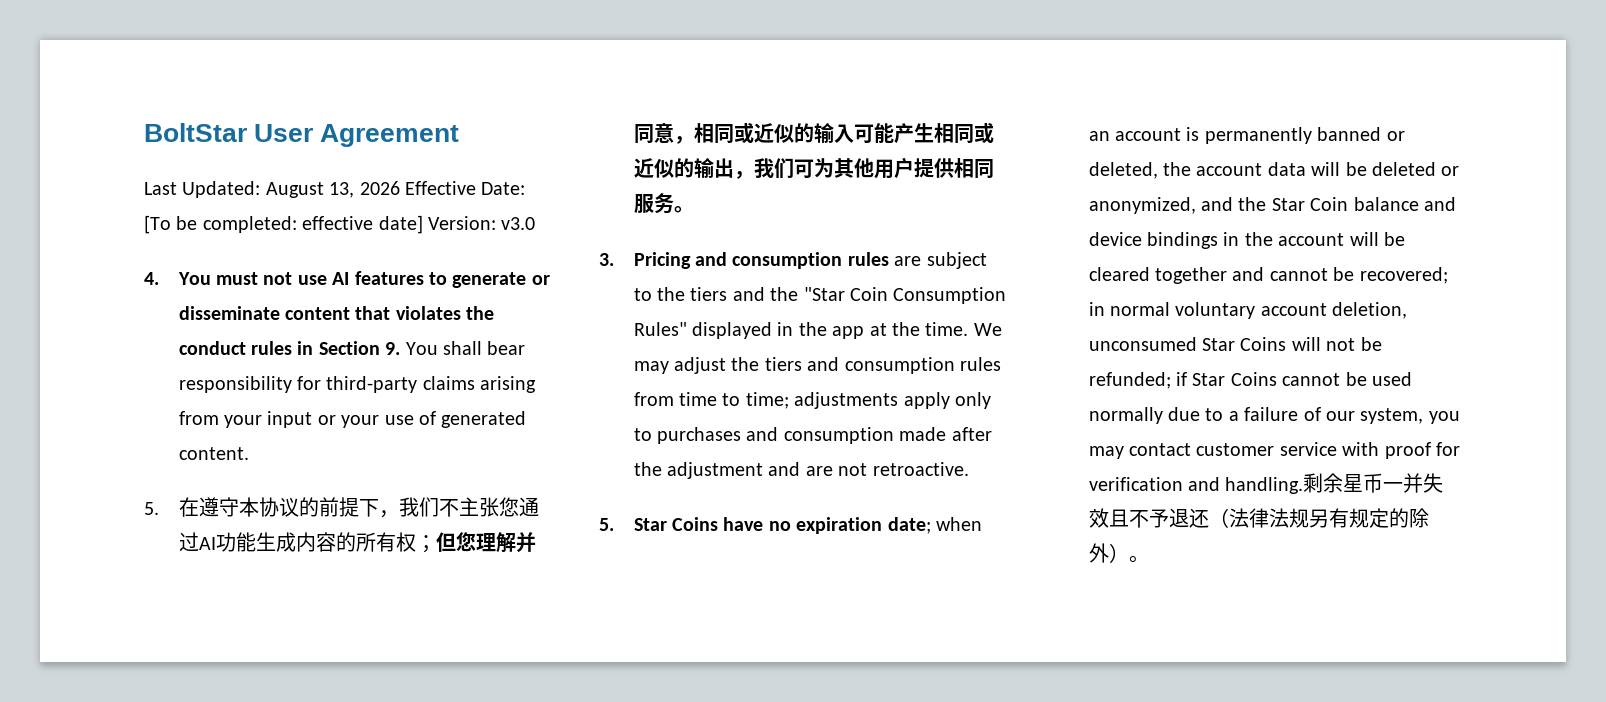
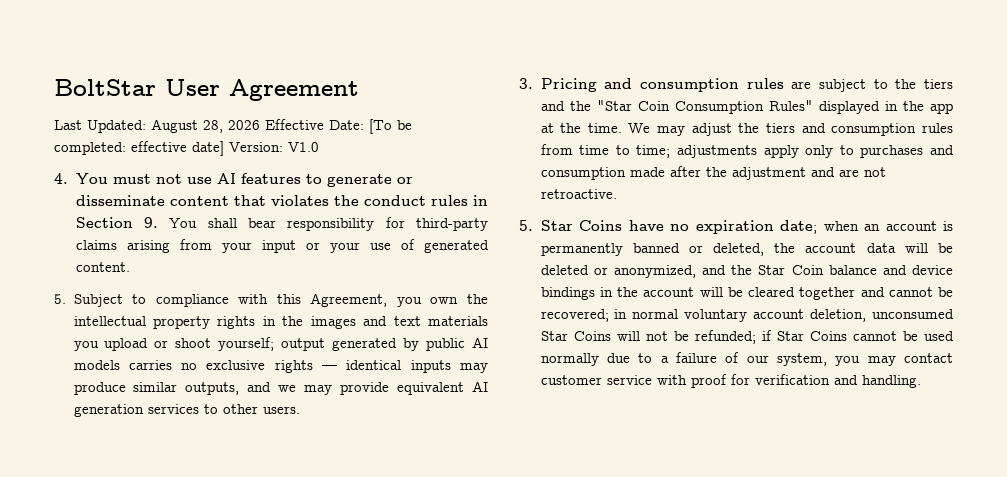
- Last Updated: August 13, 2026 Effective Date: [To be completed: effective date] Version: v3.0
+ Last Updated: August 28, 2026 Effective Date: [To be completed: effective date] Version: V1.0
- 5.在遵守本协议的前提下，我们不主张您通过AI功能生成内容的所有权；但您理解并同意，相同或近似的输入可能产生相同或近似的输出，我们可为其他用户提供相同服务。
+ 5. Subject to compliance with this Agreement, you own the intellectual property rights in the images and text materials you upload or shoot yourself; output generated by public AI models carries no exclusive rights — identical inputs may produce similar outputs, and we may provide equivalent AI generation services to other users.
- 剩余星币一并失效且不予退还（法律法规另有规定的除外）。

